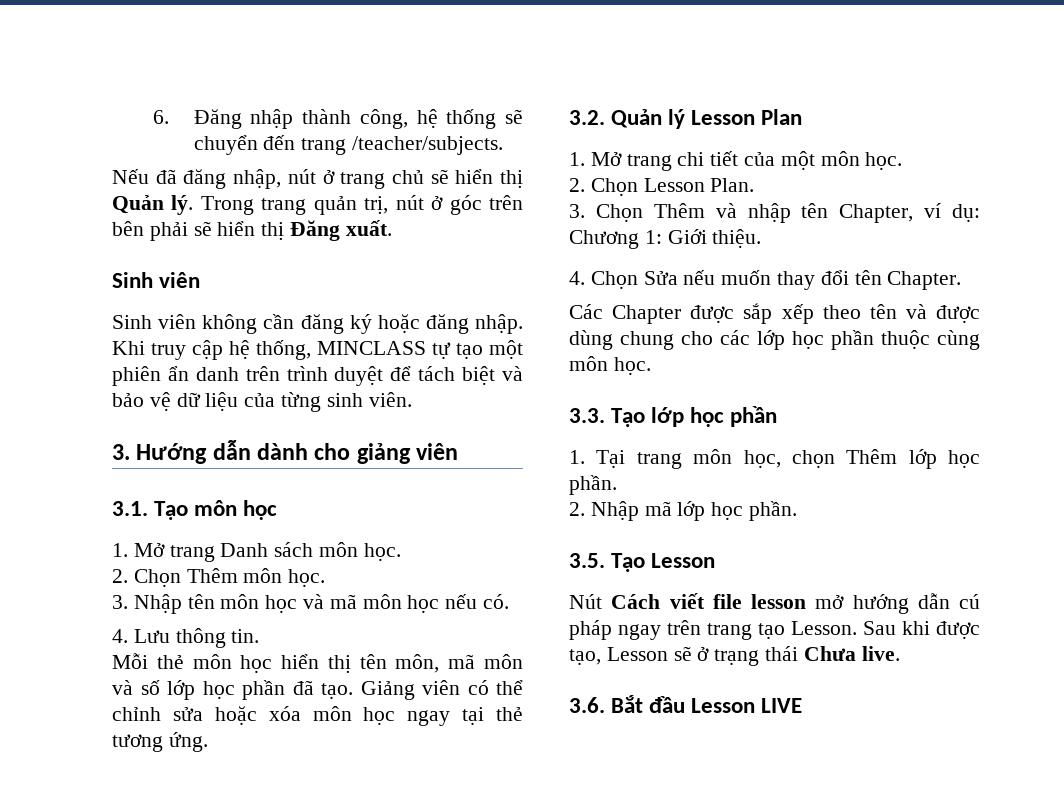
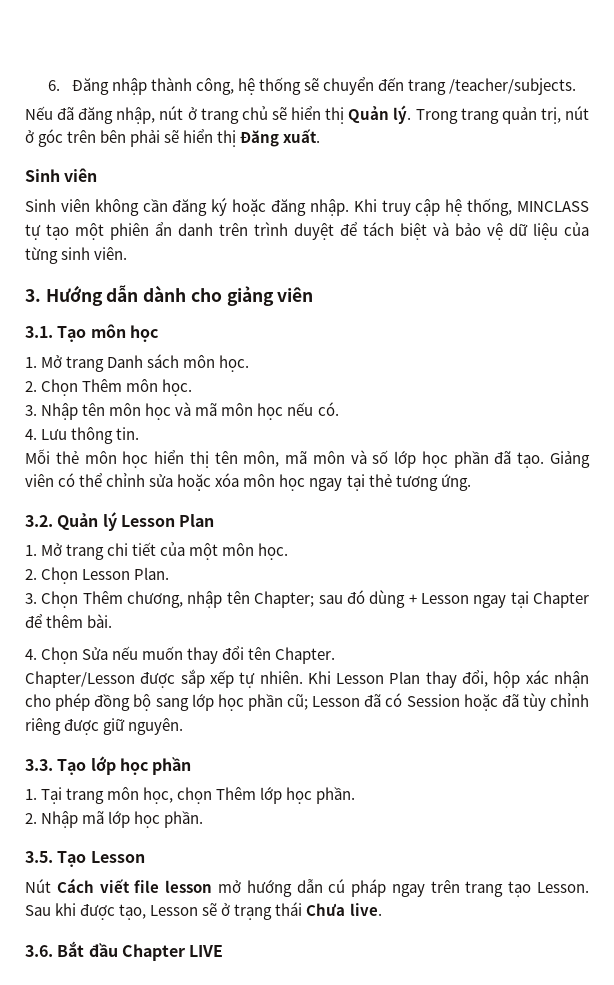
- 3. Chọn Thêm và nhập tên Chapter, ví dụ: Chương 1: Giới thiệu.
+ 3. Chọn Thêm chương, nhập tên Chapter; sau đó dùng + Lesson ngay tại Chapter để thêm bài.
- Các Chapter được sắp xếp theo tên và được dùng chung cho các lớp học phần thuộc cùng môn học.
+ Chapter/Lesson được sắp xếp tự nhiên. Khi Lesson Plan thay đổi, hộp xác nhận cho phép đồng bộ sang lớp học phần cũ; Lesson đã có Session hoặc đã tùy chỉnh riêng được giữ nguyên.
- 3.6. Bắt đầu Lesson LIVE
+ 3.6. Bắt đầu Chapter LIVE

